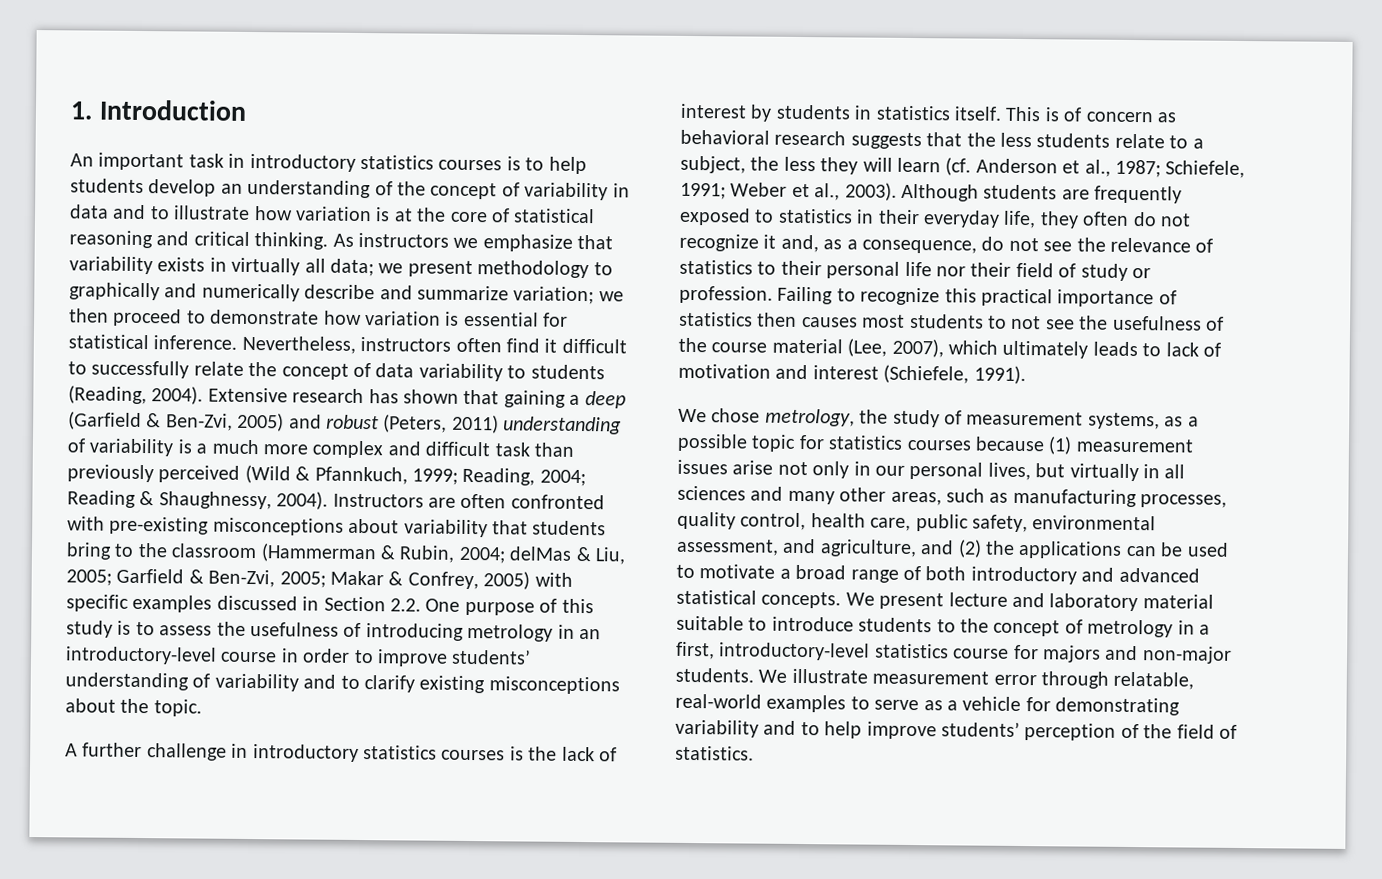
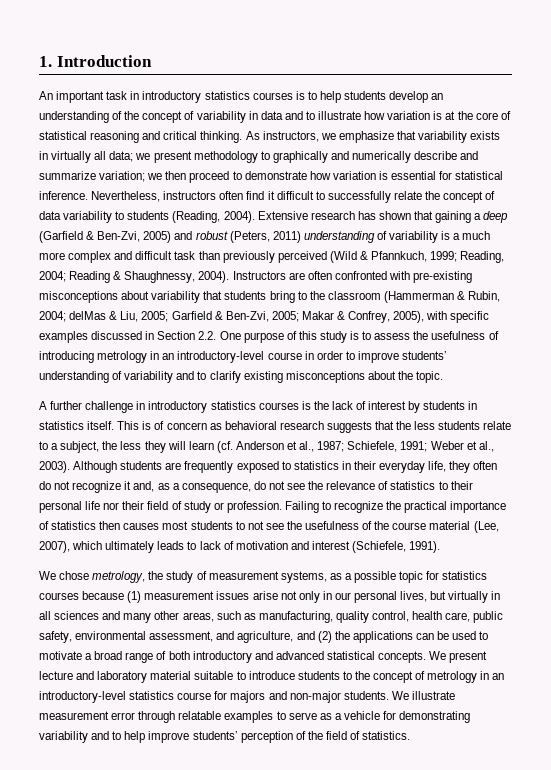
- As instructors we emphasize that variability exists in virtually all data; we present methodology to graphically and numerically describe and summarize variation; we then proceed to demonstrate how variation is essential for statistical inference.
+ As instructors, we emphasize that variability exists in virtually all data; we present methodology to graphically and numerically describe and summarize variation; we then proceed to demonstrate how variation is essential for statistical inference.
- Makar & Confrey, 2005) with specific examples discussed in Section 2.2. One purpose of this study is to assess the usefulness of introducing metrology in an introductory-level course in order to improve students’ understanding of variability and to clarify existing misconceptions about the topic.
+ Makar & Confrey, 2005), with specific examples discussed in Section 2.2. One purpose of this study is to assess the usefulness of introducing metrology in an introductory-level course in order to improve students’ understanding of variability and to clarify existing misconceptions about the topic.
- Failing to recognize this practical importance of statistics then causes most students to not see the usefulness of the course material (Lee, 2007), which ultimately leads to lack of motivation and interest (Schiefele, 1991).
+ Failing to recognize the practical importance of statistics then causes most students to not see the usefulness of the course material (Lee, 2007), which ultimately leads to lack of motivation and interest (Schiefele, 1991).
- We chose metrology, the study of measurement systems, as a possible topic for statistics courses because (1) measurement issues arise not only in our personal lives, but virtually in all sciences and many other areas, such as manufacturing processes, quality control, health care, public safety, environmental assessment, and agriculture, and (2) the applications can be used to motivate a broad range of both introductory and advanced statistical concepts.
+ We chose metrology, the study of measurement systems, as a possible topic for statistics courses because (1) measurement issues arise not only in our personal lives, but virtually in all sciences and many other areas, such as manufacturing, quality control, health care, public safety, environmental assessment, and agriculture, and (2) the applications can be used to motivate a broad range of both introductory and advanced statistical concepts.
- We present lecture and laboratory material suitable to introduce students to the concept of metrology in a first, introductory-level statistics course for majors and non-major students.
+ We present lecture and laboratory material suitable to introduce students to the concept of metrology in an introductory-level statistics course for majors and non-major students.
- We illustrate measurement error through relatable, real-world examples to serve as a vehicle for demonstrating variability and to help improve students’ perception of the field of statistics.
+ We illustrate measurement error through relatable examples to serve as a vehicle for demonstrating variability and to help improve students’ perception of the field of statistics.

